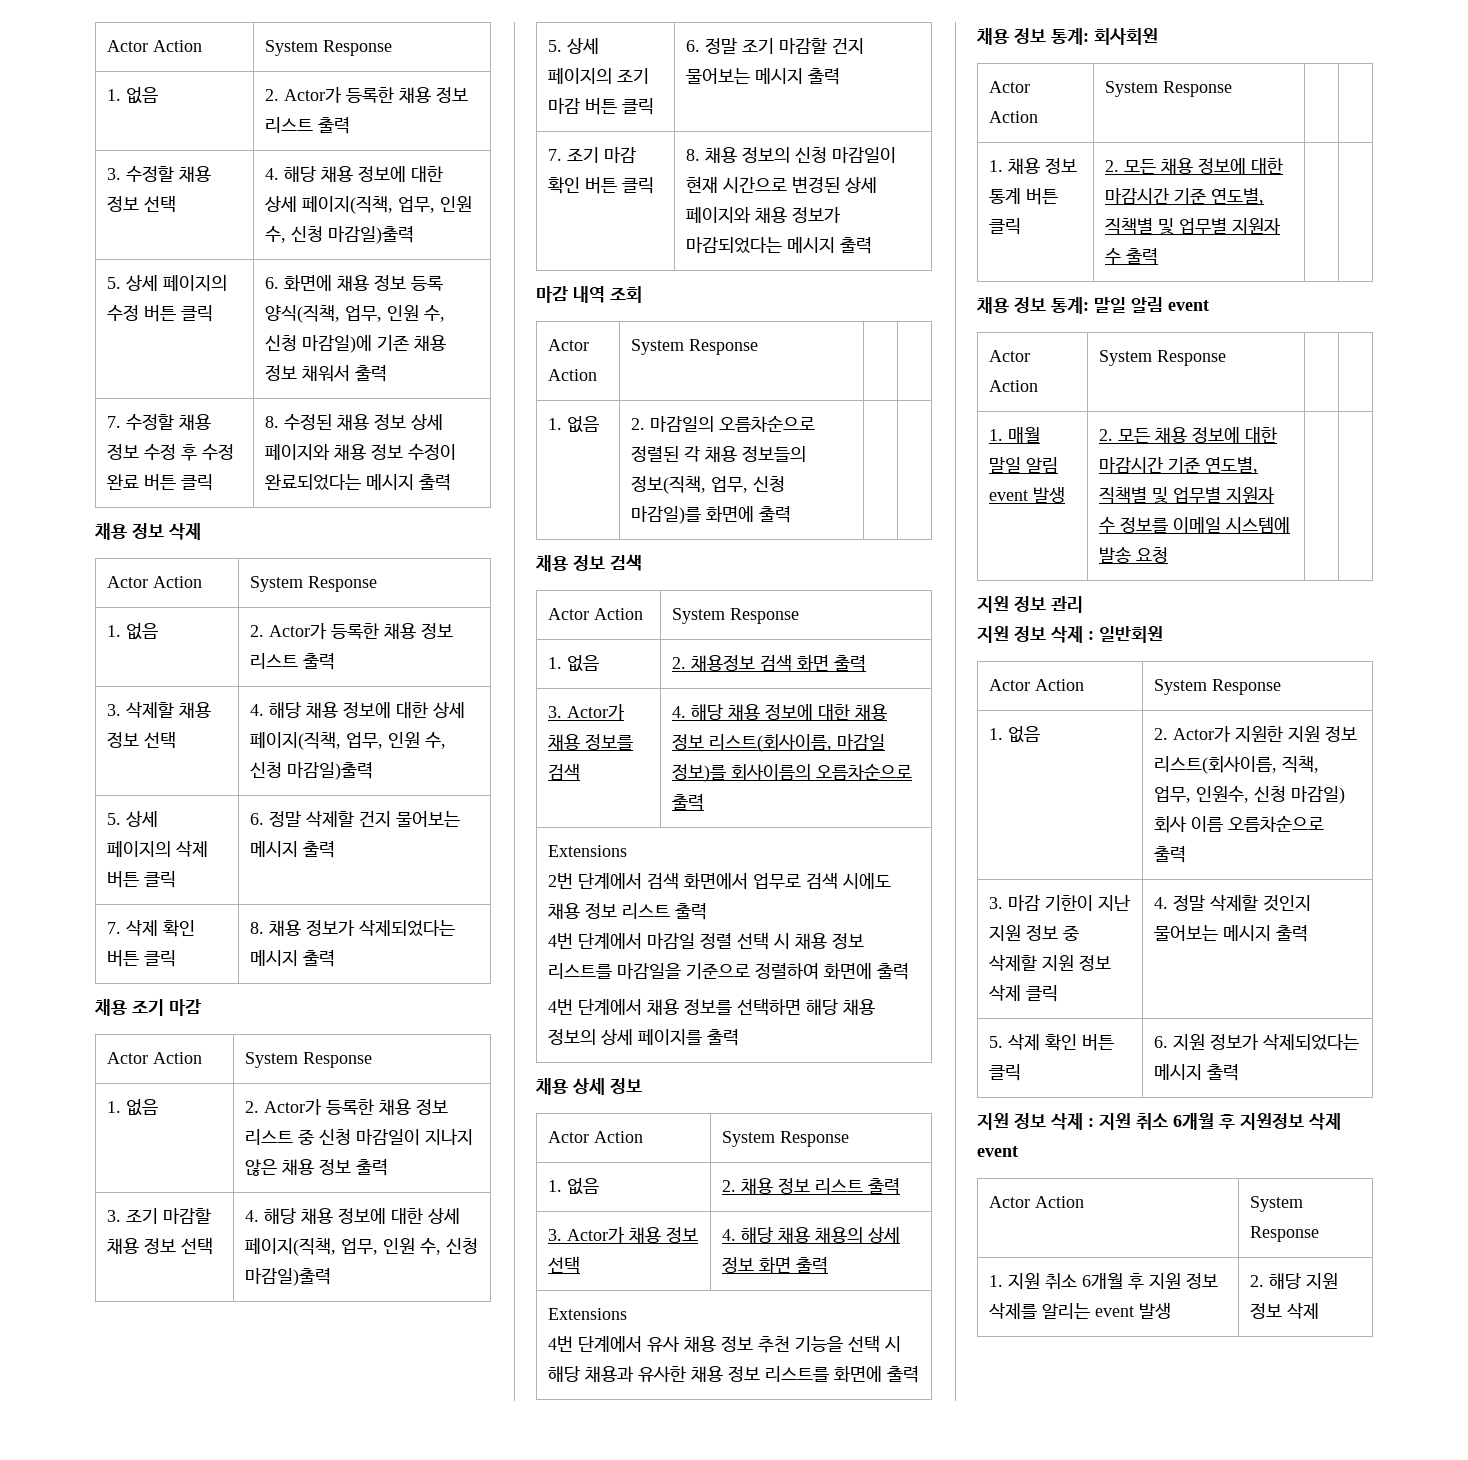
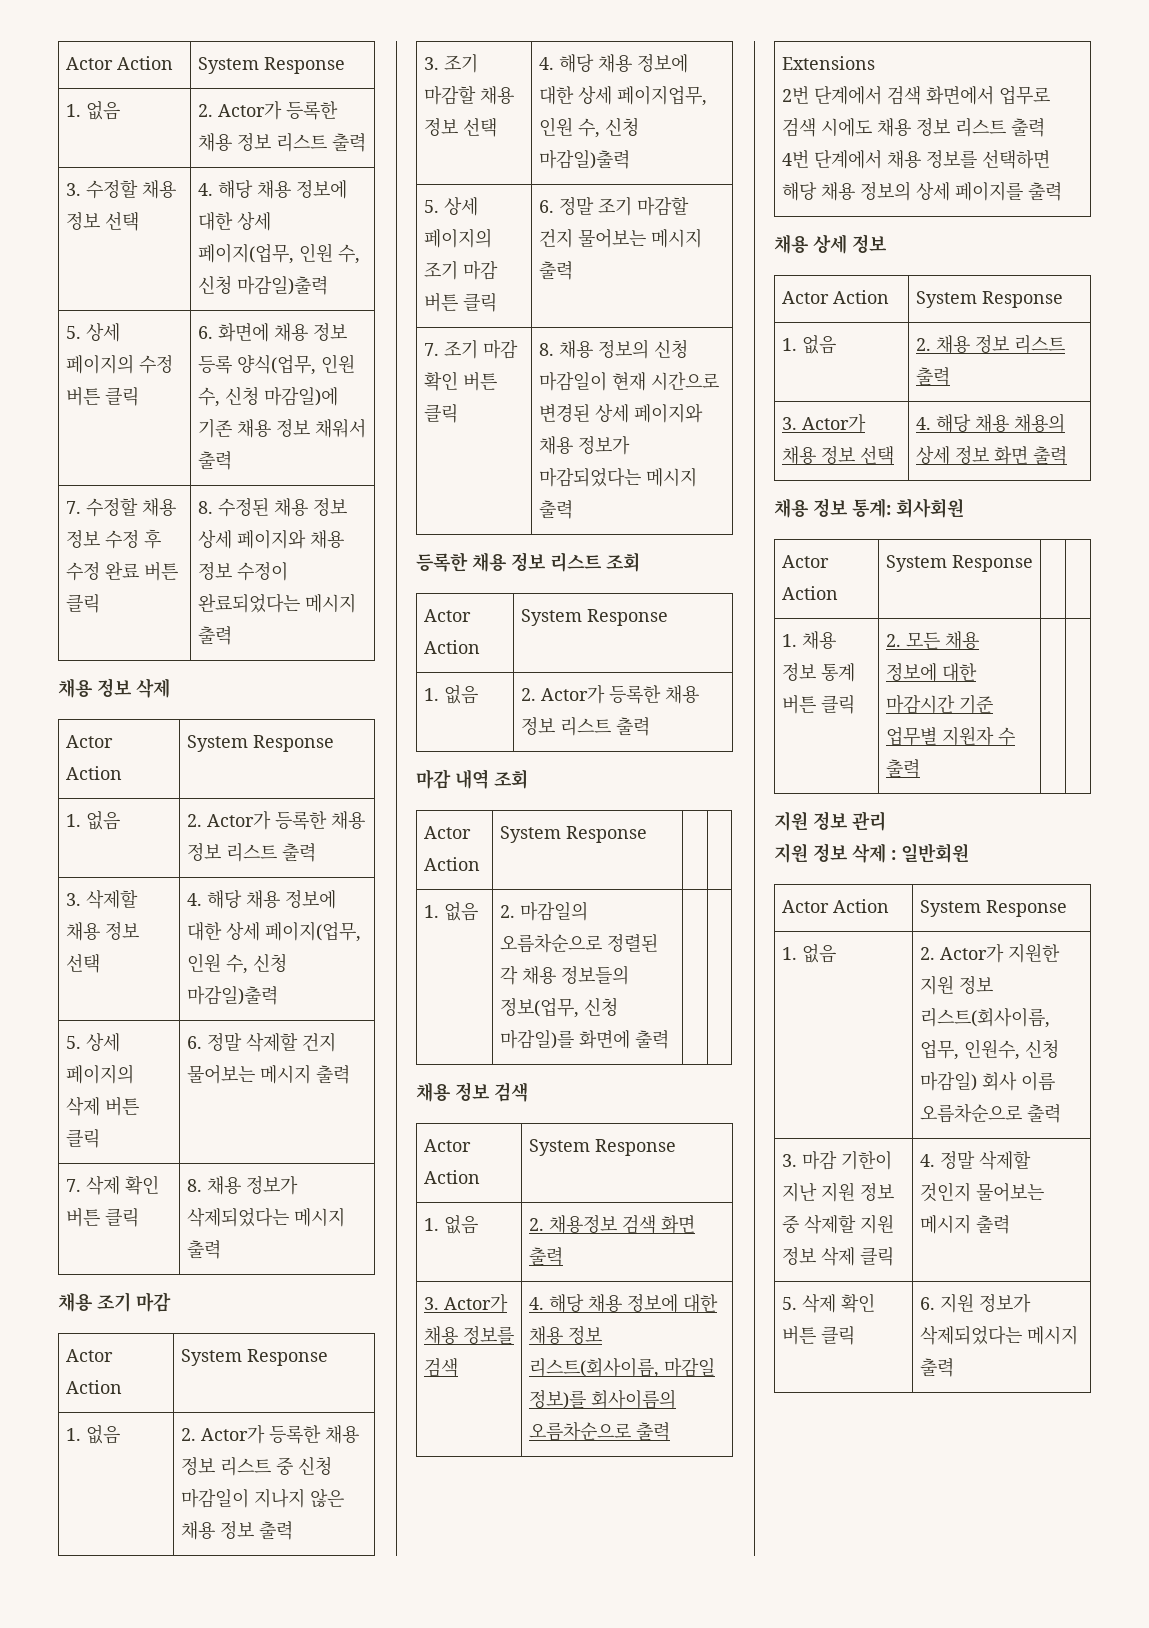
- 3. 수정할 채용 정보 선택 | 4. 해당 채용 정보에 대한 상세 페이지(직책, 업무, 인원 수, 신청 마감일)출력
+ 3. 수정할 채용 정보 선택 | 4. 해당 채용 정보에 대한 상세 페이지(업무, 인원 수, 신청 마감일)출력
- 5. 상세 페이지의 수정 버튼 클릭 | 6. 화면에 채용 정보 등록 양식(직책, 업무, 인원 수, 신청 마감일)에 기존 채용 정보 채워서 출력
+ 5. 상세 페이지의 수정 버튼 클릭 | 6. 화면에 채용 정보 등록 양식(업무, 인원 수, 신청 마감일)에 기존 채용 정보 채워서 출력
- 3. 삭제할 채용 정보 선택 | 4. 해당 채용 정보에 대한 상세 페이지(직책, 업무, 인원 수, 신청 마감일)출력
+ 3. 삭제할 채용 정보 선택 | 4. 해당 채용 정보에 대한 상세 페이지(업무, 인원 수, 신청 마감일)출력
- 3. 조기 마감할 채용 정보 선택 | 4. 해당 채용 정보에 대한 상세 페이지(직책, 업무, 인원 수, 신청 마감일)출력
+ 3. 조기 마감할 채용 정보 선택 | 4. 해당 채용 정보에 대한 상세 페이지업무, 인원 수, 신청 마감일)출력
+ 등록한 채용 정보 리스트 조회
+ Actor Action | System Response
+ 1. 없음 | 2. Actor가 등록한 채용 정보 리스트 출력
- 1. 없음 | 2. 마감일의 오름차순으로 정렬된 각 채용 정보들의 정보(직책, 업무, 신청 마감일)를 화면에 출력 | |
+ 1. 없음 | 2. 마감일의 오름차순으로 정렬된 각 채용 정보들의 정보(업무, 신청 마감일)를 화면에 출력 | |
  3. Actor가 채용 정보를 검색 | 4. 해당 채용 정보에 대한 채용 정보 리스트(회사이름, 마감일 정보)를 회사이름의 오름차순으로 출력
  Extensions
  2번 단계에서 검색 화면에서 업무로 검색 시에도 채용 정보 리스트 출력
- 4번 단계에서 마감일 정렬 선택 시 채용 정보 리스트를 마감일을 기준으로 정렬하여 화면에 출력
  3. Actor가 채용 정보 선택 | 4. 해당 채용 채용의 상세 정보 화면 출력
- Extensions
- 4번 단계에서 유사 채용 정보 추천 기능을 선택 시 해당 채용과 유사한 채용 정보 리스트를 화면에 출력
- 1. 채용 정보 통계 버튼 클릭 | 2. 모든 채용 정보에 대한 마감시간 기준 연도별, 직책별 및 업무별 지원자 수 출력 | |
+ 1. 채용 정보 통계 버튼 클릭 | 2. 모든 채용 정보에 대한 마감시간 기준 업무별 지원자 수 출력 | |
- 채용 정보 통계: 말일 알림 event
- Actor Action | System Response | |
- 1. 매월 말일 알림 event 발생 | 2. 모든 채용 정보에 대한 마감시간 기준 연도별, 직책별 및 업무별 지원자 수 정보를 이메일 시스템에 발송 요청 | |
- 1. 없음 | 2. Actor가 지원한 지원 정보 리스트(회사이름, 직책, 업무, 인원수, 신청 마감일) 회사 이름 오름차순으로 출력
+ 1. 없음 | 2. Actor가 지원한 지원 정보 리스트(회사이름, 업무, 인원수, 신청 마감일) 회사 이름 오름차순으로 출력
- 지원 정보 삭제 : 지원 취소 6개월 후 지원정보 삭제 event
- Actor Action | System Response
- 1. 지원 취소 6개월 후 지원 정보 삭제를 알리는 event 발생 | 2. 해당 지원 정보 삭제

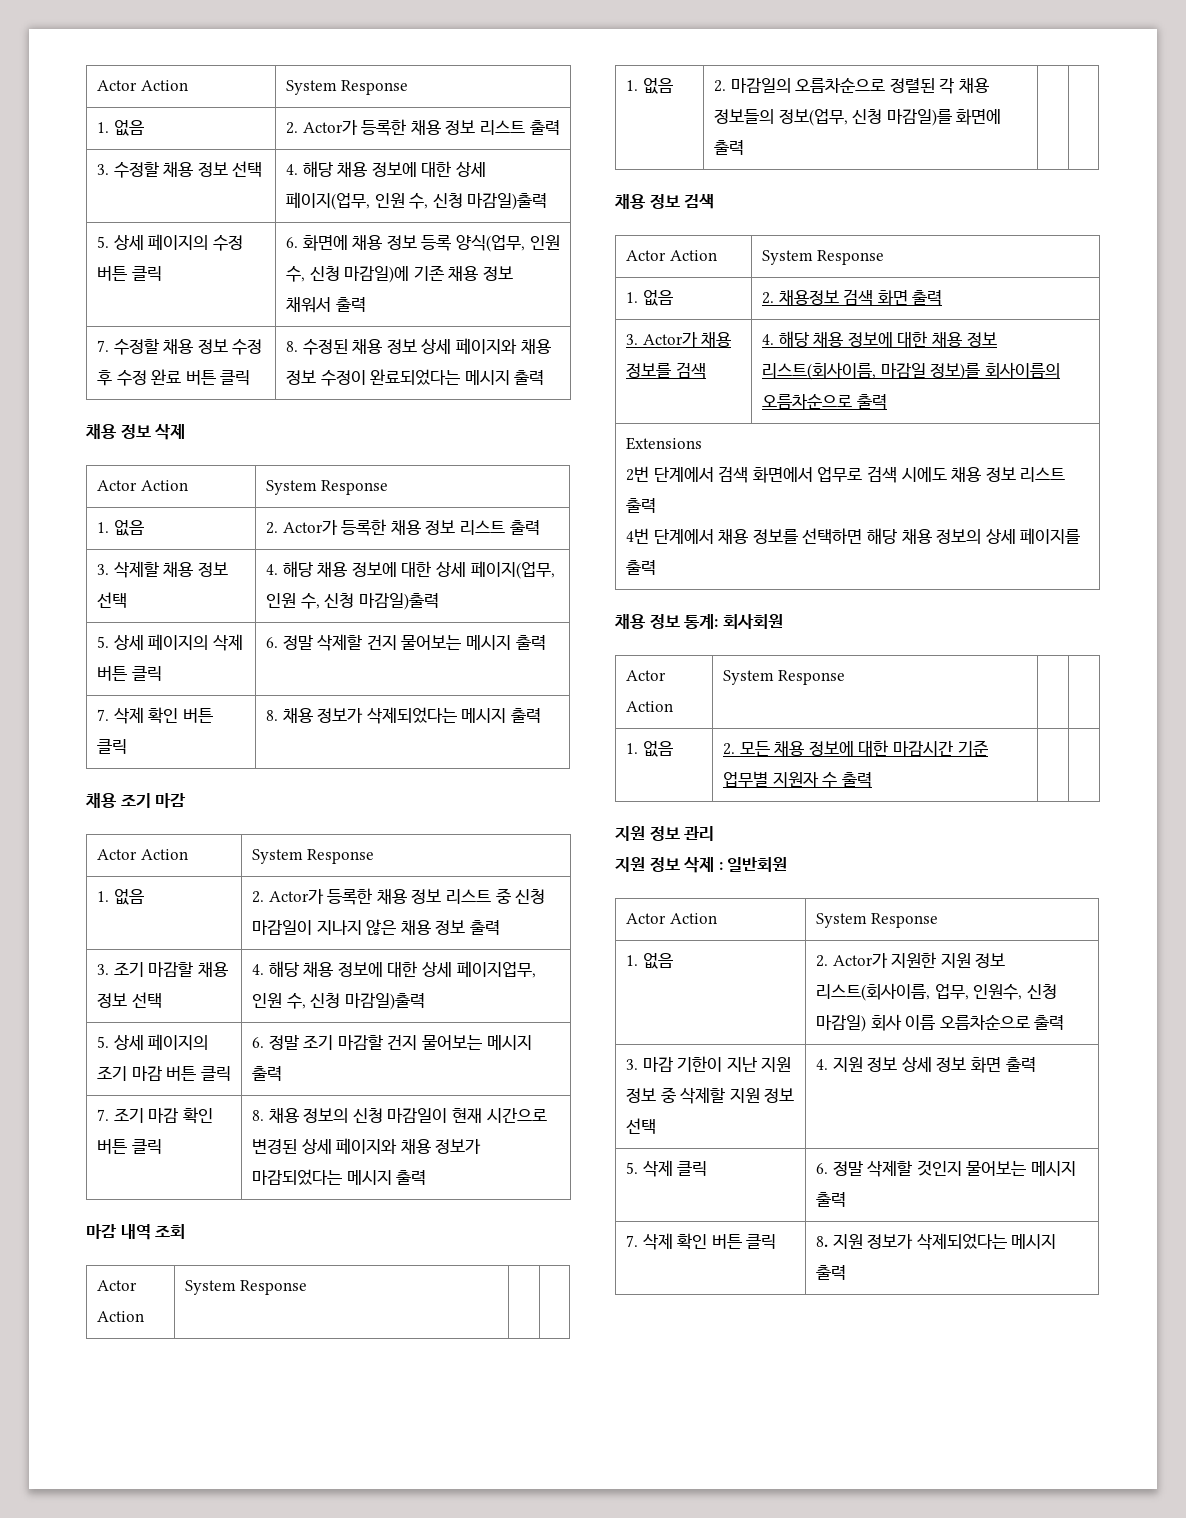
- 등록한 채용 정보 리스트 조회
- Actor Action | System Response
- 1. 없음 | 2. Actor가 등록한 채용 정보 리스트 출력
- 채용 상세 정보
- Actor Action | System Response
- 1. 없음 | 2. 채용 정보 리스트 출력
- 3. Actor가 채용 정보 선택 | 4. 해당 채용 채용의 상세 정보 화면 출력
- 1. 채용 정보 통계 버튼 클릭 | 2. 모든 채용 정보에 대한 마감시간 기준 업무별 지원자 수 출력 | |
+ 1. 없음 | 2. 모든 채용 정보에 대한 마감시간 기준 업무별 지원자 수 출력 | |
- 3. 마감 기한이 지난 지원 정보 중 삭제할 지원 정보 삭제 클릭 | 4. 정말 삭제할 것인지 물어보는 메시지 출력
+ 3. 마감 기한이 지난 지원 정보 중 삭제할 지원 정보 선택 | 4. 지원 정보 상세 정보 화면 출력
+ 5. 삭제 클릭 | 6. 정말 삭제할 것인지 물어보는 메시지 출력
- 5. 삭제 확인 버튼 클릭 | 6. 지원 정보가 삭제되었다는 메시지 출력
+ 7. 삭제 확인 버튼 클릭 | 8. 지원 정보가 삭제되었다는 메시지 출력

